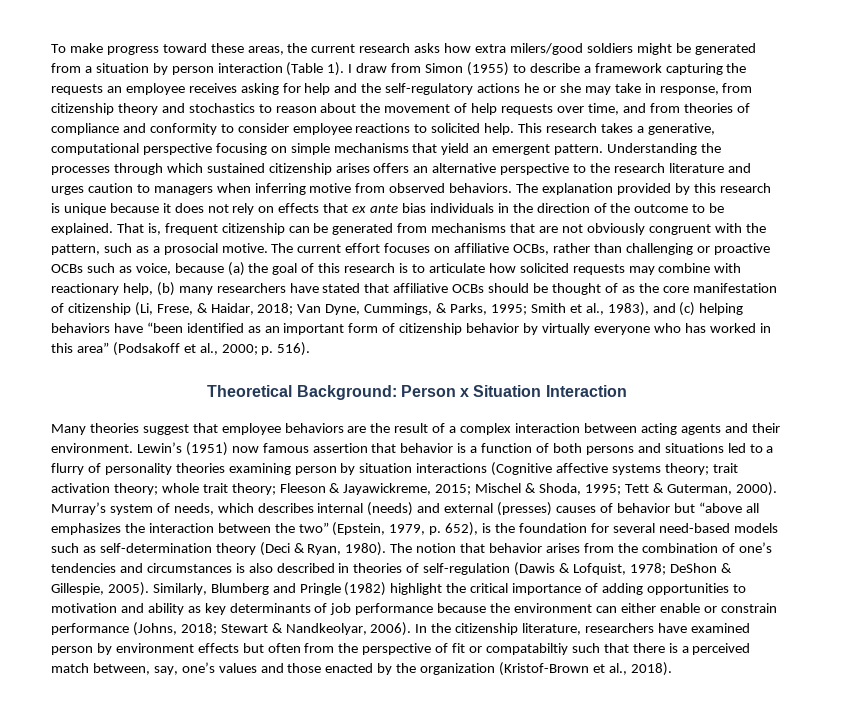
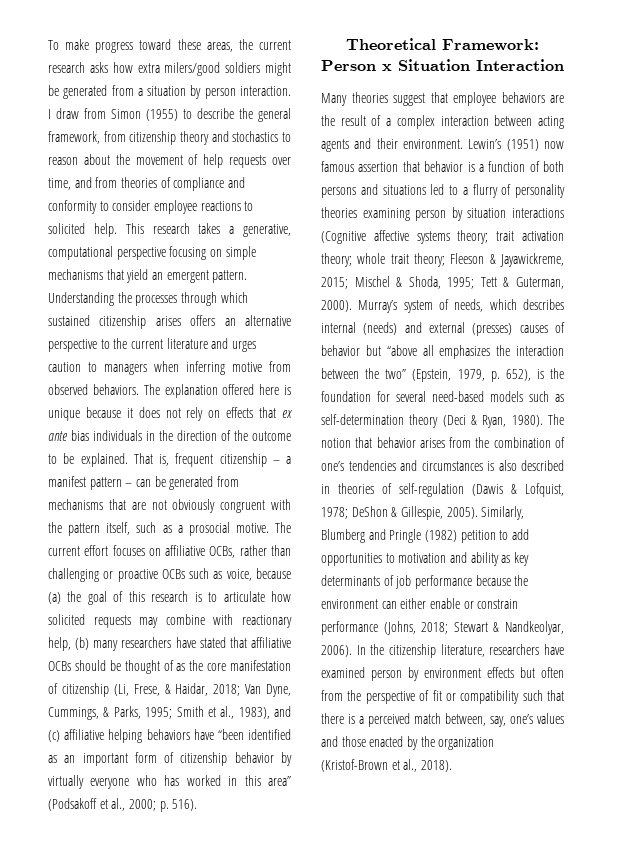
- To make progress toward these areas, the current research asks how extra milers/good soldiers might be generated from a situation by person interaction (Table 1).
+ To make progress toward these areas, the current research asks how extra milers/good soldiers might be generated from a situation by person interaction.
- I draw from Simon (1955) to describe a framework capturing the requests an employee receives asking for help and the self-regulatory actions he or she may take in response, from citizenship theory and stochastics to reason about the movement of help requests over time, and from theories of compliance and conformity to consider employee reactions to solicited help.
+ I draw from Simon (1955) to describe the general framework, from citizenship theory and stochastics to reason about the movement of help requests over time, and from theories of compliance and conformity to consider employee reactions to solicited help.
- Understanding the processes through which sustained citizenship arises offers an alternative perspective to the research literature and urges caution to managers when inferring motive from observed behaviors.
+ Understanding the processes through which sustained citizenship arises offers an alternative perspective to the current literature and urges caution to managers when inferring motive from observed behaviors.
- The explanation provided by this research is unique because it does not rely on effects that ex ante bias individuals in the direction of the outcome to be explained.
+ The explanation offered here is unique because it does not rely on effects that ex ante bias individuals in the direction of the outcome to be explained.
- That is, frequent citizenship can be generated from mechanisms that are not obviously congruent with the pattern, such as a prosocial motive.
+ That is, frequent citizenship – a manifest pattern – can be generated from mechanisms that are not obviously congruent with the pattern itself, such as a prosocial motive.
- Smith et al., 1983), and (c) helping behaviors have “been identified as an important form of citizenship behavior by virtually everyone who has worked in this area” (Podsakoff et al., 2000;
+ Smith et al., 1983), and (c) affiliative helping behaviors have “been identified as an important form of citizenship behavior by virtually everyone who has worked in this area” (Podsakoff et al., 2000;
- Theoretical Background: Person x Situation Interaction
+ Theoretical Framework: Person x Situation Interaction
- Similarly, Blumberg and Pringle (1982) highlight the critical importance of adding opportunities to motivation and ability as key determinants of job performance because the environment can either enable or constrain performance (Johns, 2018; Stewart & Nandkeolyar, 2006).
+ Similarly, Blumberg and Pringle (1982) petition to add opportunities to motivation and ability as key determinants of job performance because the environment can either enable or constrain performance (Johns, 2018; Stewart & Nandkeolyar, 2006).
- In the citizenship literature, researchers have examined person by environment effects but often from the perspective of fit or compatabiltiy such that there is a perceived match between, say, one’s values and those enacted by the organization (Kristof-Brown et al., 2018).
+ In the citizenship literature, researchers have examined person by environment effects but often from the perspective of fit or compatibility such that there is a perceived match between, say, one’s values and those enacted by the organization (Kristof-Brown et al., 2018).

